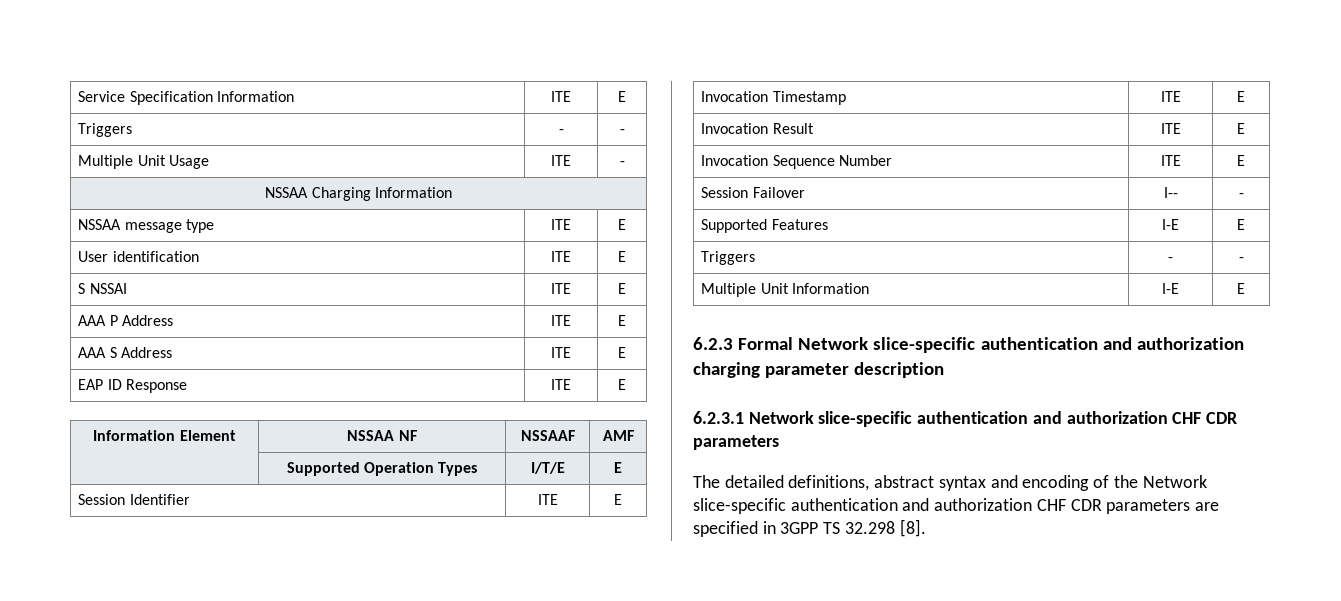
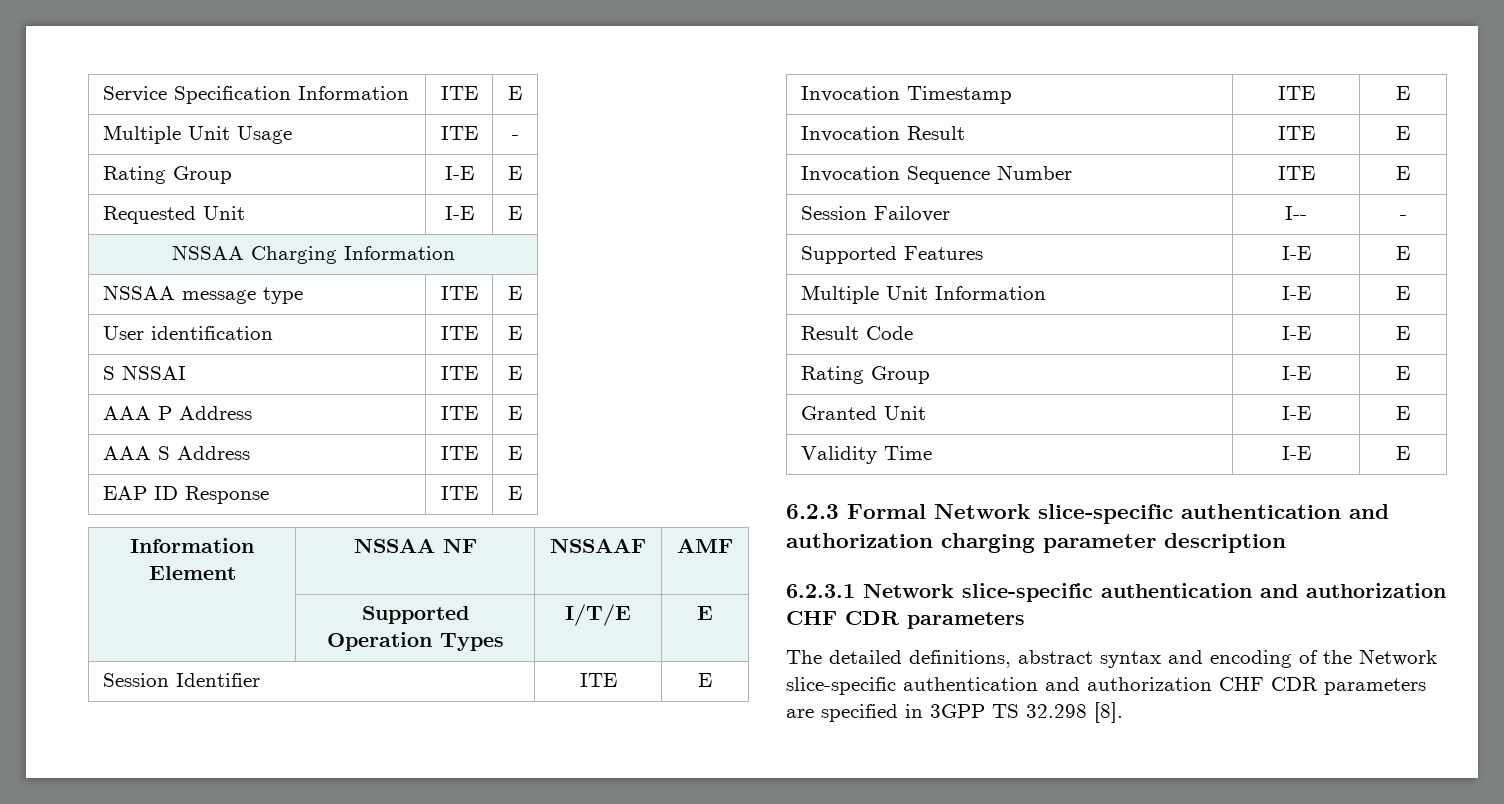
  Service Specification Information | ITE | E
- Triggers | - | -
  Multiple Unit Usage | ITE | -
+ Rating Group | I-E | E
+ Requested Unit | I-E | E
  Supported Features | I-E | E
- Triggers | - | -
+ Result Code | I-E | E
+ Rating Group | I-E | E
+ Granted Unit | I-E | E
+ Validity Time | I-E | E

